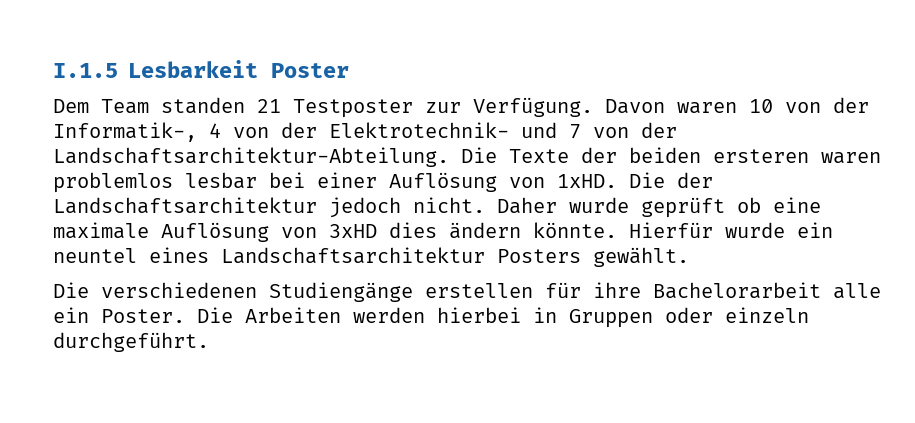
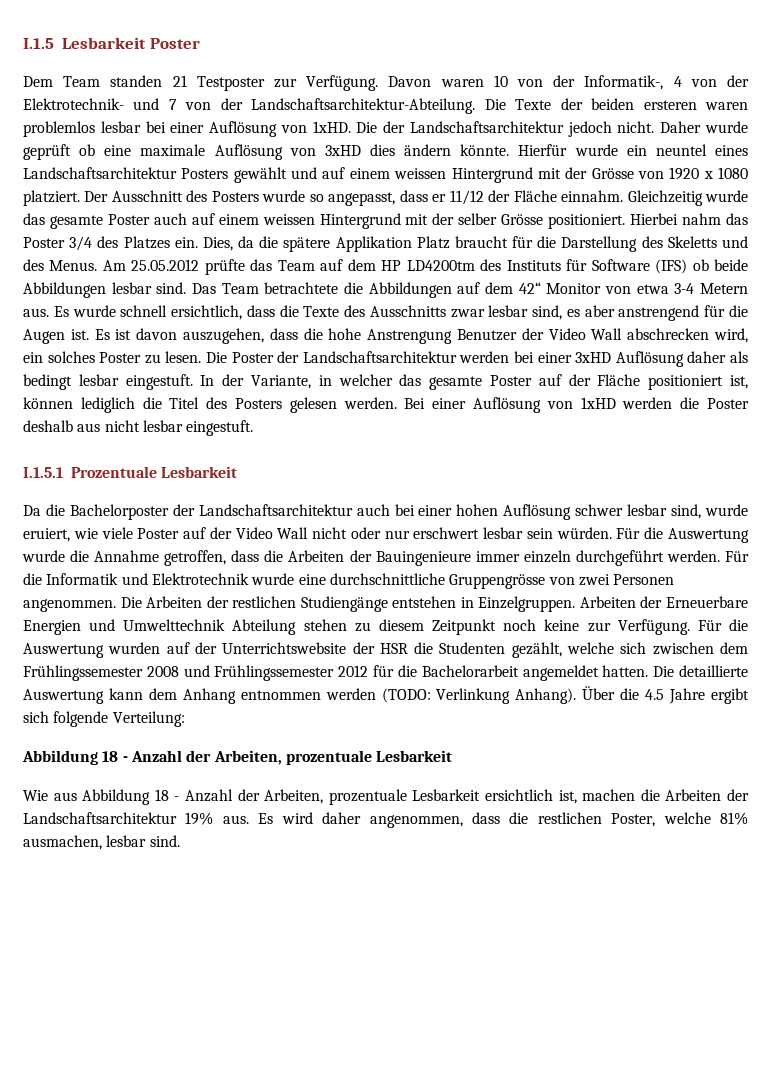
- Hierfür wurde ein neuntel eines Landschaftsarchitektur Posters gewählt.
- Die verschiedenen Studiengänge erstellen für ihre Bachelorarbeit alle ein Poster. Die Arbeiten werden hierbei in Gruppen oder einzeln durchgeführt.
+ Hierfür wurde ein neuntel eines Landschaftsarchitektur Posters gewählt und auf einem weissen Hintergrund mit der Grösse von 1920 x 1080 platziert. Der Ausschnitt des Posters wurde so angepasst, dass er 11/12 der Fläche einnahm. Gleichzeitig wurde das gesamte Poster auch auf einem weissen Hintergrund mit der selber Grösse positioniert. Hierbei nahm das Poster 3/4 des Platzes ein. Dies, da die spätere Applikation Platz braucht für die Darstellung des Skeletts und des Menus. Am 25.05.2012 prüfte das Team auf dem HP LD4200tm des Instituts für Software (IFS) ob beide Abbildungen lesbar sind. Das Team betrachtete die Abbildungen auf dem 42“ Monitor von etwa 3-4 Metern aus. Es wurde schnell ersichtlich, dass die Texte des Ausschnitts zwar lesbar sind, es aber anstrengend für die Augen ist. Es ist davon auszugehen, dass die hohe Anstrengung Benutzer der Video Wall abschrecken wird, ein solches Poster zu lesen. Die Poster der Landschaftsarchitektur werden bei einer 3xHD Auflösung daher als bedingt lesbar eingestuft. In der Variante, in welcher das gesamte Poster auf der Fläche positioniert ist, können lediglich die Titel des Posters gelesen werden. Bei einer Auflösung von 1xHD werden die Poster deshalb aus nicht lesbar eingestuft.
+ I.1.5.1 Prozentuale Lesbarkeit
+ Da die Bachelorposter der Landschaftsarchitektur auch bei einer hohen Auflösung schwer lesbar sind, wurde eruiert, wie viele Poster auf der Video Wall nicht oder nur erschwert lesbar sein würden. Für die Auswertung wurde die Annahme getroffen, dass die Arbeiten der Bauingenieure immer einzeln durchgeführt werden. Für die Informatik und Elektrotechnik wurde eine durchschnittliche Gruppengrösse von zwei Personen angenommen. Die Arbeiten der restlichen Studiengänge entstehen in Einzelgruppen. Arbeiten der Erneuerbare Energien und Umwelttechnik Abteilung stehen zu diesem Zeitpunkt noch keine zur Verfügung. Für die Auswertung wurden auf der Unterrichtswebsite der HSR die Studenten gezählt, welche sich zwischen dem Frühlingssemester 2008 und Frühlingssemester 2012 für die Bachelorarbeit angemeldet hatten. Die detaillierte Auswertung kann dem Anhang entnommen werden (TODO: Verlinkung Anhang). Über die 4.5 Jahre ergibt sich folgende Verteilung:
+ Abbildung 18 - Anzahl der Arbeiten, prozentuale Lesbarkeit
+ Wie aus Abbildung 18 - Anzahl der Arbeiten, prozentuale Lesbarkeit ersichtlich ist, machen die Arbeiten der Landschaftsarchitektur 19% aus. Es wird daher angenommen, dass die restlichen Poster, welche 81% ausmachen, lesbar sind.

